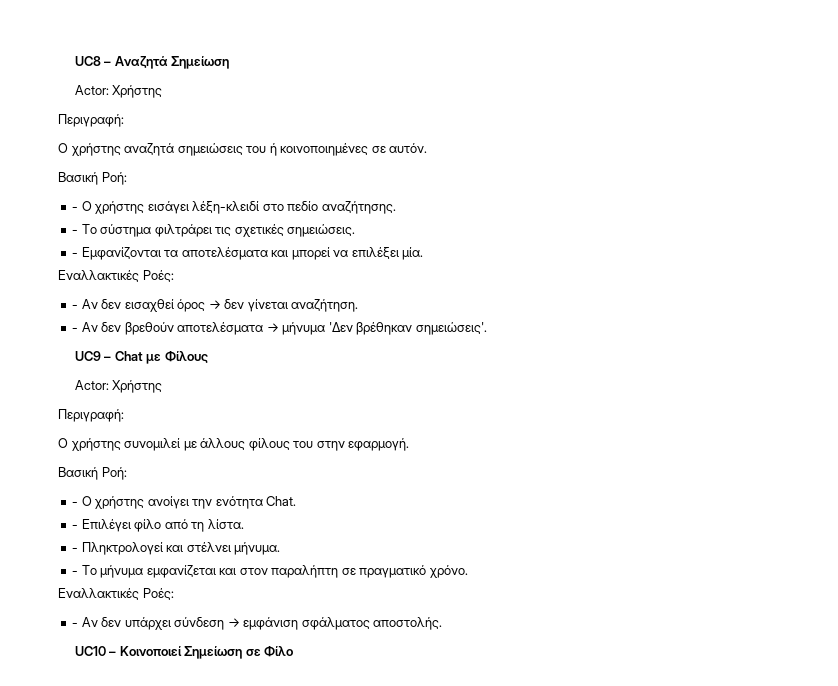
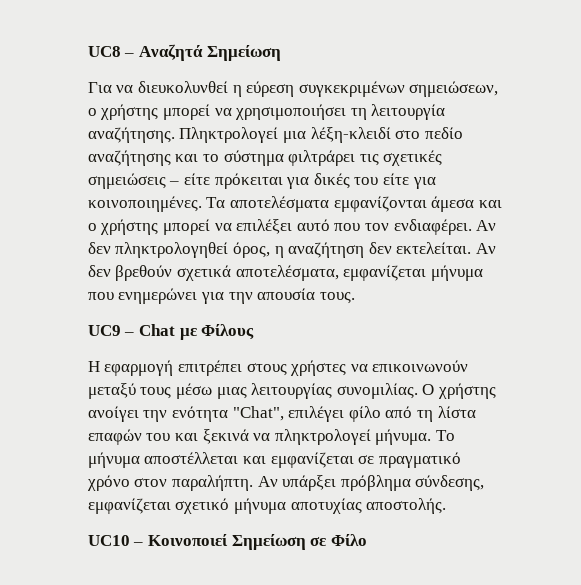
  UC8 – Αναζητά Σημείωση
- Actor: Χρήστης
- Περιγραφή:
- Ο χρήστης αναζητά σημειώσεις του ή κοινοποιημένες σε αυτόν.
- Βασική Ροή:
- - Ο χρήστης εισάγει λέξη-κλειδί στο πεδίο αναζήτησης.
- - Το σύστημα φιλτράρει τις σχετικές σημειώσεις.
- - Εμφανίζονται τα αποτελέσματα και μπορεί να επιλέξει μία.
- Εναλλακτικές Ροές:
- - Αν δεν εισαχθεί όρος → δεν γίνεται αναζήτηση.
- - Αν δεν βρεθούν αποτελέσματα → μήνυμα 'Δεν βρέθηκαν σημειώσεις'.
+ Για να διευκολυνθεί η εύρεση συγκεκριμένων σημειώσεων, ο χρήστης μπορεί να χρησιμοποιήσει τη λειτουργία αναζήτησης. Πληκτρολογεί μια λέξη-κλειδί στο πεδίο αναζήτησης και το σύστημα φιλτράρει τις σχετικές σημειώσεις – είτε πρόκειται για δικές του είτε για κοινοποιημένες. Τα αποτελέσματα εμφανίζονται άμεσα και ο χρήστης μπορεί να επιλέξει αυτό που τον ενδιαφέρει. Αν δεν πληκτρολογηθεί όρος, η αναζήτηση δεν εκτελείται. Αν δεν βρεθούν σχετικά αποτελέσματα, εμφανίζεται μήνυμα που ενημερώνει για την απουσία τους.
  UC9 – Chat με Φίλους
- Actor: Χρήστης
- Περιγραφή:
- Ο χρήστης συνομιλεί με άλλους φίλους του στην εφαρμογή.
- Βασική Ροή:
- - Ο χρήστης ανοίγει την ενότητα Chat.
- - Επιλέγει φίλο από τη λίστα.
- - Πληκτρολογεί και στέλνει μήνυμα.
- - Το μήνυμα εμφανίζεται και στον παραλήπτη σε πραγματικό χρόνο.
- Εναλλακτικές Ροές:
- - Αν δεν υπάρχει σύνδεση → εμφάνιση σφάλματος αποστολής.
+ Η εφαρμογή επιτρέπει στους χρήστες να επικοινωνούν μεταξύ τους μέσω μιας λειτουργίας συνομιλίας. Ο χρήστης ανοίγει την ενότητα "Chat", επιλέγει φίλο από τη λίστα επαφών του και ξεκινά να πληκτρολογεί μήνυμα. Το μήνυμα αποστέλλεται και εμφανίζεται σε πραγματικό χρόνο στον παραλήπτη. Αν υπάρξει πρόβλημα σύνδεσης, εμφανίζεται σχετικό μήνυμα αποτυχίας αποστολής.

